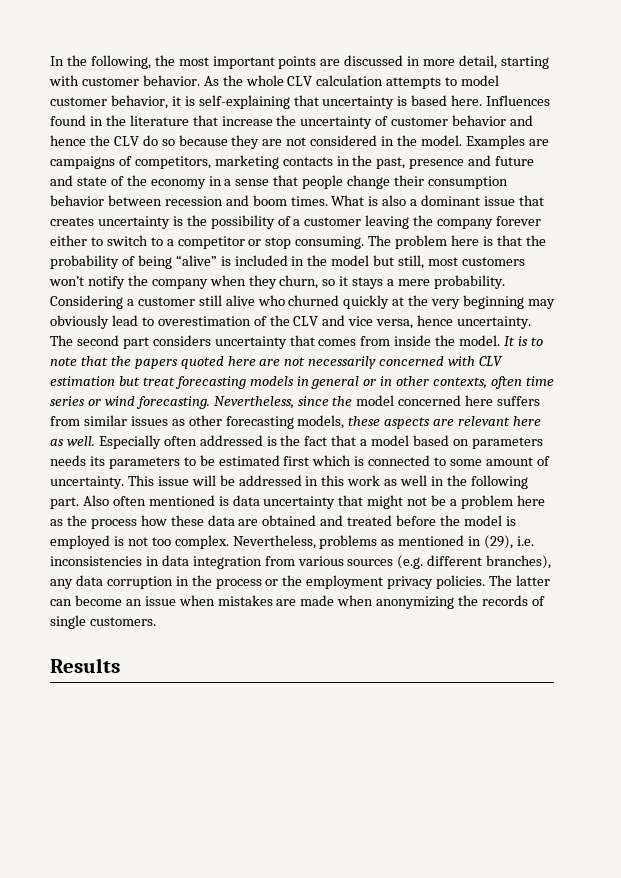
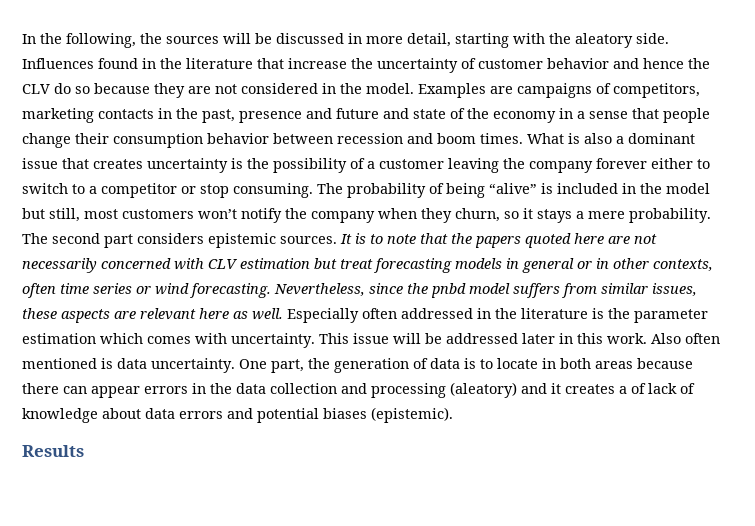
- In the following, the most important points are discussed in more detail, starting with customer behavior. As the whole CLV calculation attempts to model customer behavior, it is self-explaining that uncertainty is based here.
+ In the following, the sources will be discussed in more detail, starting with the aleatory side.
- The problem here is that the probability of being “alive” is included in the model but still, most customers won’t notify the company when they churn, so it stays a mere probability.
+ The probability of being “alive” is included in the model but still, most customers won’t notify the company when they churn, so it stays a mere probability.
- Considering a customer still alive who churned quickly at the very beginning may obviously lead to overestimation of the CLV and vice versa, hence uncertainty. The second part considers uncertainty that comes from inside the model.
+ The second part considers epistemic sources.
- Nevertheless, since the model concerned here suffers from similar issues as other forecasting models, these aspects are relevant here as well.
+ Nevertheless, since the pnbd model suffers from similar issues, these aspects are relevant here as well.
- Especially often addressed is the fact that a model based on parameters needs its parameters to be estimated first which is connected to some amount of uncertainty.
+ Especially often addressed in the literature is the parameter estimation which comes with uncertainty.
- This issue will be addressed in this work as well in the following part.
+ This issue will be addressed later in this work.
- Also often mentioned is data uncertainty that might not be a problem here as the process how these data are obtained and treated before the model is employed is not too complex. Nevertheless, problems as mentioned in (29), i.e. inconsistencies in data integration from various sources (e.g. different branches), any data corruption in the process or the employment privacy policies. The latter can become an issue when mistakes are made when anonymizing the records of single customers.
+ Also often mentioned is data uncertainty. One part, the generation of data is to locate in both areas because there can appear errors in the data collection and processing (aleatory) and it creates a of lack of knowledge about data errors and potential biases (epistemic).

